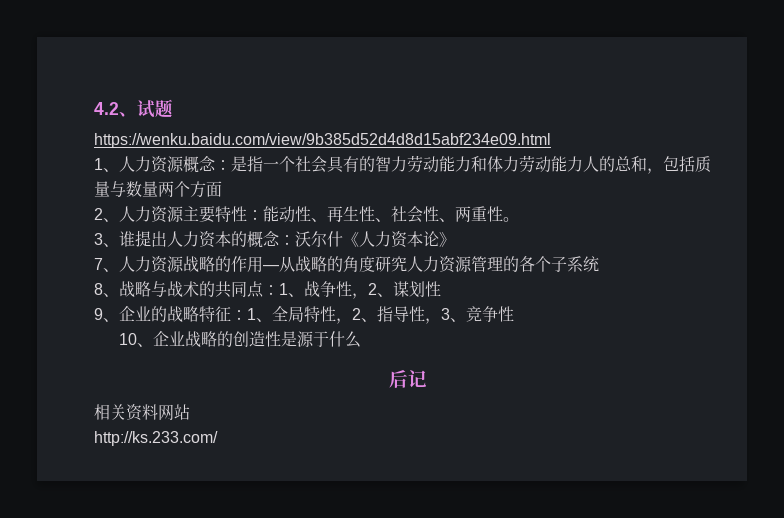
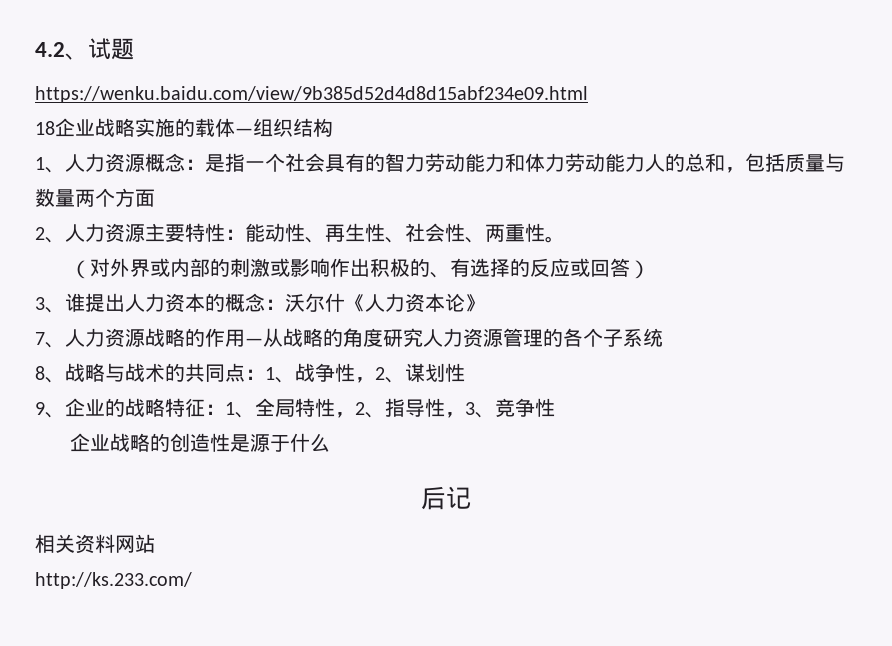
+ 18企业战略实施的载体—组织结构
+ （对外界或内部的刺激或影响作出积极的、有选择的反应或回答）
- 10、企业战略的创造性是源于什么
+ 企业战略的创造性是源于什么

